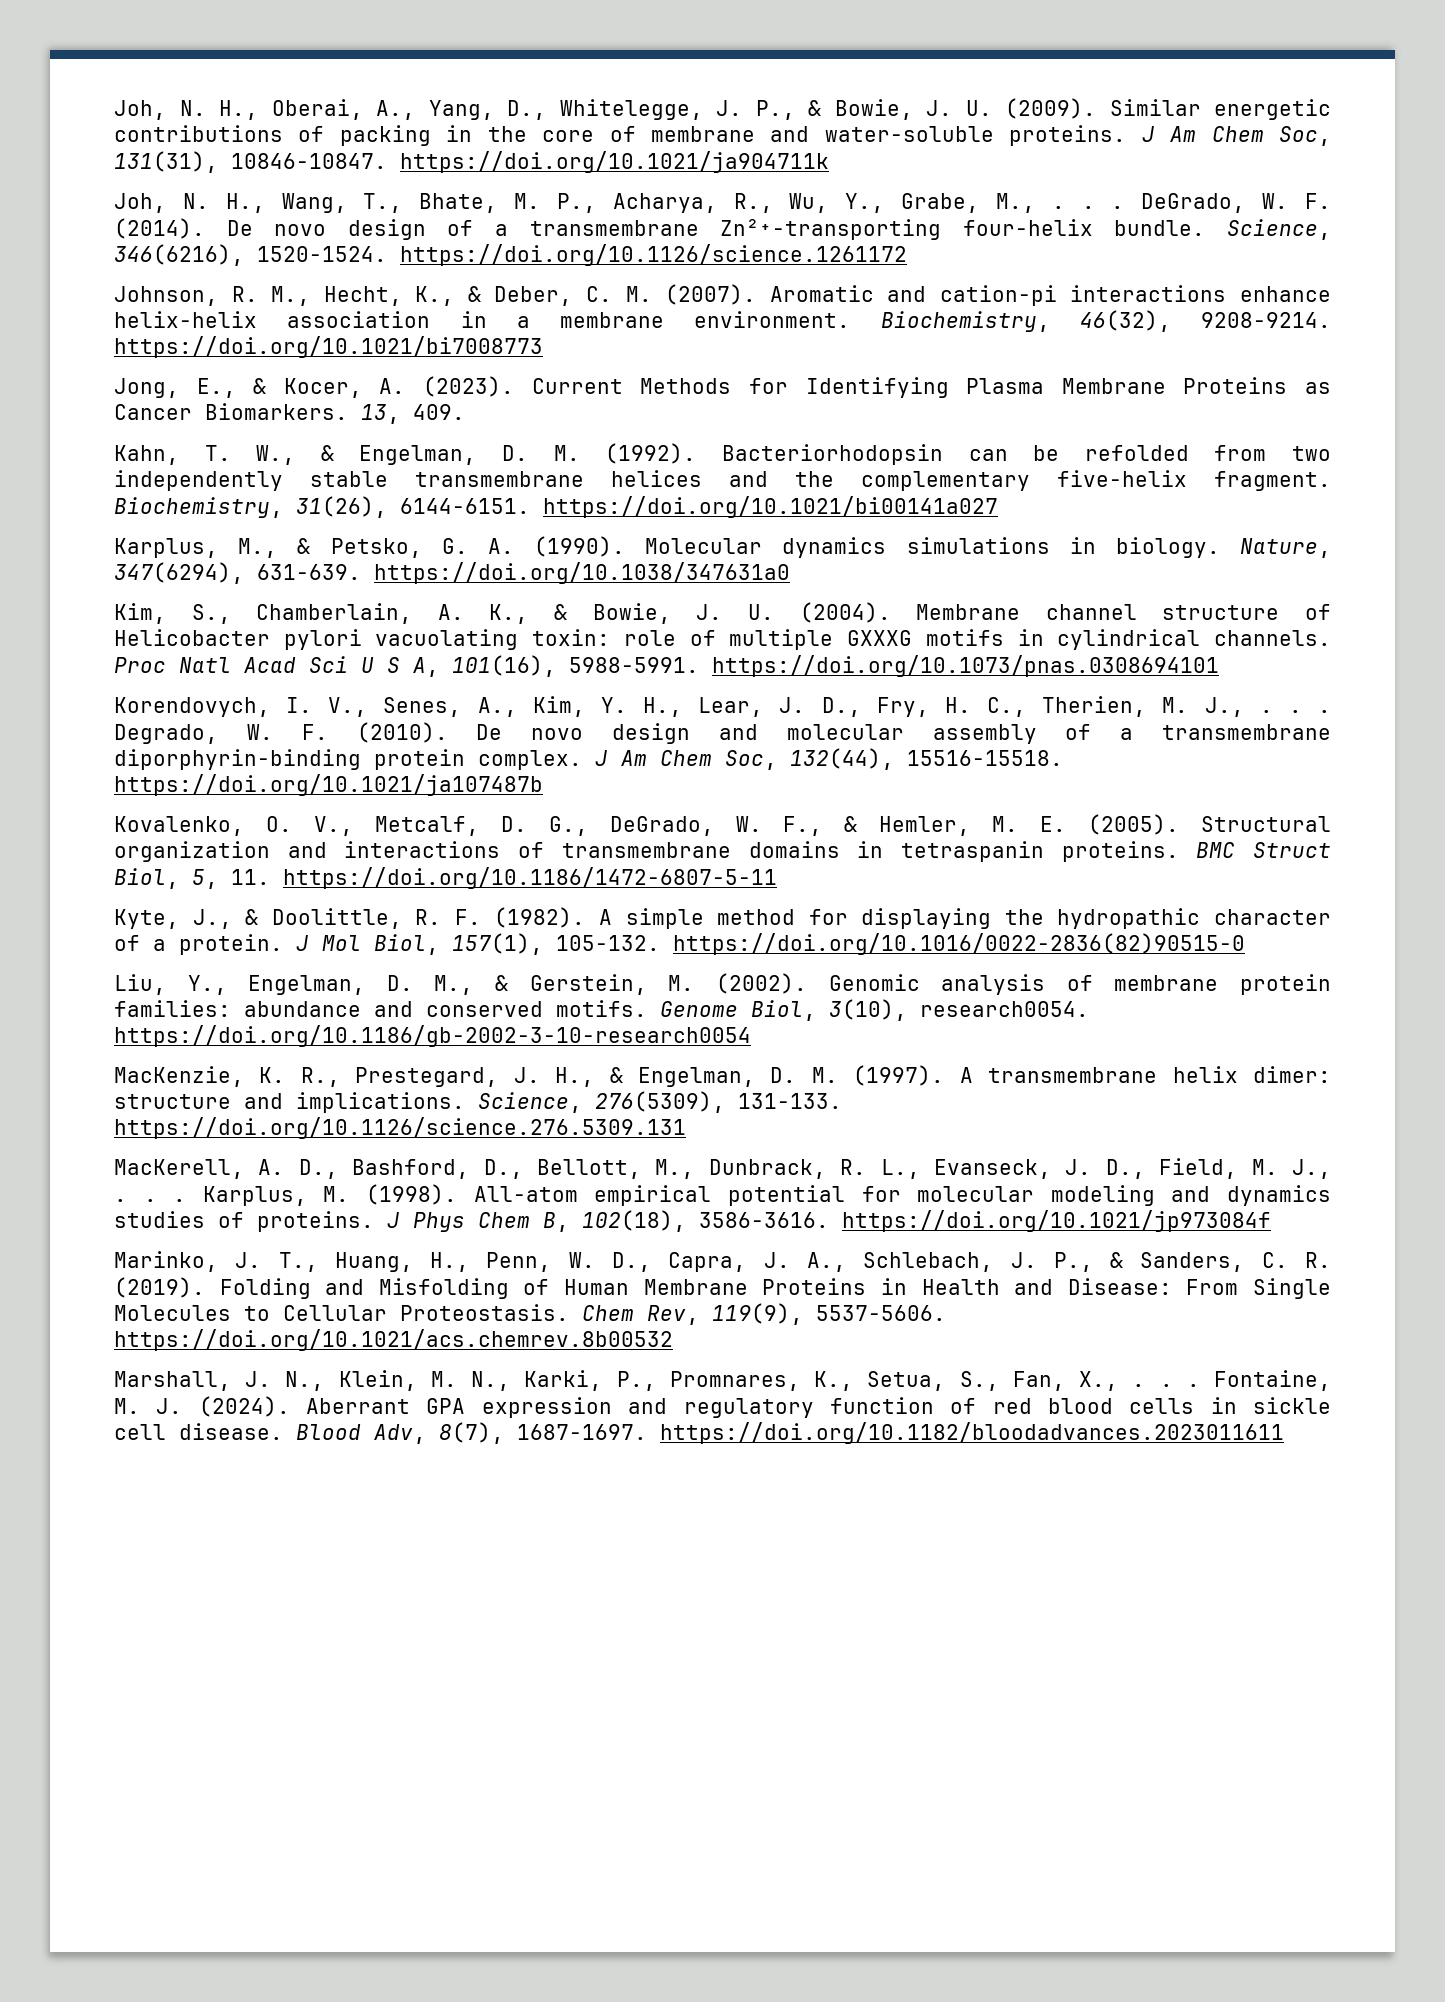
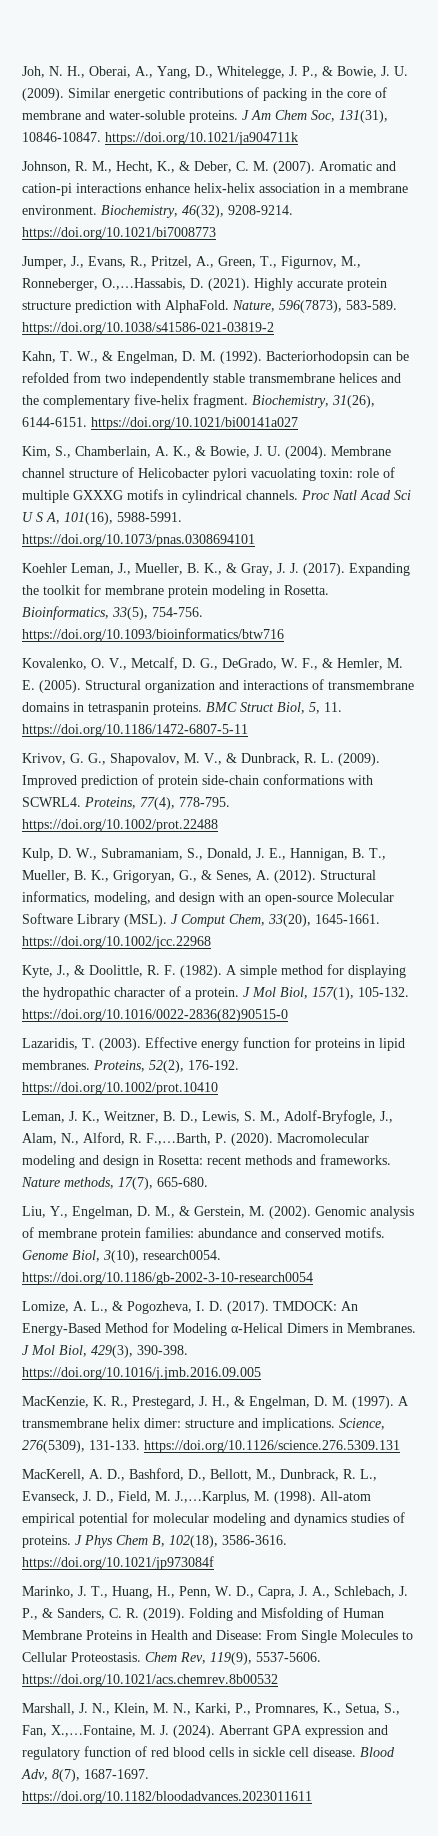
- Joh, N. H., Wang, T., Bhate, M. P., Acharya, R., Wu, Y., Grabe, M., . . . DeGrado, W. F. (2014). De novo design of a transmembrane Zn²⁺-transporting four-helix bundle. Science, 346(6216), 1520-1524. https://doi.org/10.1126/science.1261172
- Jong, E., & Kocer, A. (2023). Current Methods for Identifying Plasma Membrane Proteins as Cancer Biomarkers. 13, 409.
+ Jumper, J., Evans, R., Pritzel, A., Green, T., Figurnov, M., Ronneberger, O.,…Hassabis, D. (2021). Highly accurate protein structure prediction with AlphaFold. Nature, 596(7873), 583-589. https://doi.org/10.1038/s41586-021-03819-2
- Karplus, M., & Petsko, G. A. (1990). Molecular dynamics simulations in biology. Nature, 347(6294), 631-639. https://doi.org/10.1038/347631a0
- Korendovych, I. V., Senes, A., Kim, Y. H., Lear, J. D., Fry, H. C., Therien, M. J., . . . Degrado, W. F. (2010). De novo design and molecular assembly of a transmembrane diporphyrin-binding protein complex. J Am Chem Soc, 132(44), 15516-15518. https://doi.org/10.1021/ja107487b
+ Koehler Leman, J., Mueller, B. K., & Gray, J. J. (2017). Expanding the toolkit for membrane protein modeling in Rosetta. Bioinformatics, 33(5), 754-756. https://doi.org/10.1093/bioinformatics/btw716
+ Krivov, G. G., Shapovalov, M. V., & Dunbrack, R. L. (2009). Improved prediction of protein side-chain conformations with SCWRL4. Proteins, 77(4), 778-795. https://doi.org/10.1002/prot.22488
+ Kulp, D. W., Subramaniam, S., Donald, J. E., Hannigan, B. T., Mueller, B. K., Grigoryan, G., & Senes, A. (2012). Structural informatics, modeling, and design with an open-source Molecular Software Library (MSL). J Comput Chem, 33(20), 1645-1661. https://doi.org/10.1002/jcc.22968
+ Lazaridis, T. (2003). Effective energy function for proteins in lipid membranes. Proteins, 52(2), 176-192. https://doi.org/10.1002/prot.10410
+ Leman, J. K., Weitzner, B. D., Lewis, S. M., Adolf-Bryfogle, J., Alam, N., Alford, R. F.,…Barth, P. (2020). Macromolecular modeling and design in Rosetta: recent methods and frameworks. Nature methods, 17(7), 665-680.
+ Lomize, A. L., & Pogozheva, I. D. (2017). TMDOCK: An Energy-Based Method for Modeling α-Helical Dimers in Membranes. J Mol Biol, 429(3), 390-398. https://doi.org/10.1016/j.jmb.2016.09.005
- MacKerell, A. D., Bashford, D., Bellott, M., Dunbrack, R. L., Evanseck, J. D., Field, M. J., . . . Karplus, M. (1998).
+ MacKerell, A. D., Bashford, D., Bellott, M., Dunbrack, R. L., Evanseck, J. D., Field, M. J.,…Karplus, M. (1998).
- Marshall, J. N., Klein, M. N., Karki, P., Promnares, K., Setua, S., Fan, X., . . . Fontaine, M. J. (2024).
+ Marshall, J. N., Klein, M. N., Karki, P., Promnares, K., Setua, S., Fan, X.,…Fontaine, M. J. (2024).

